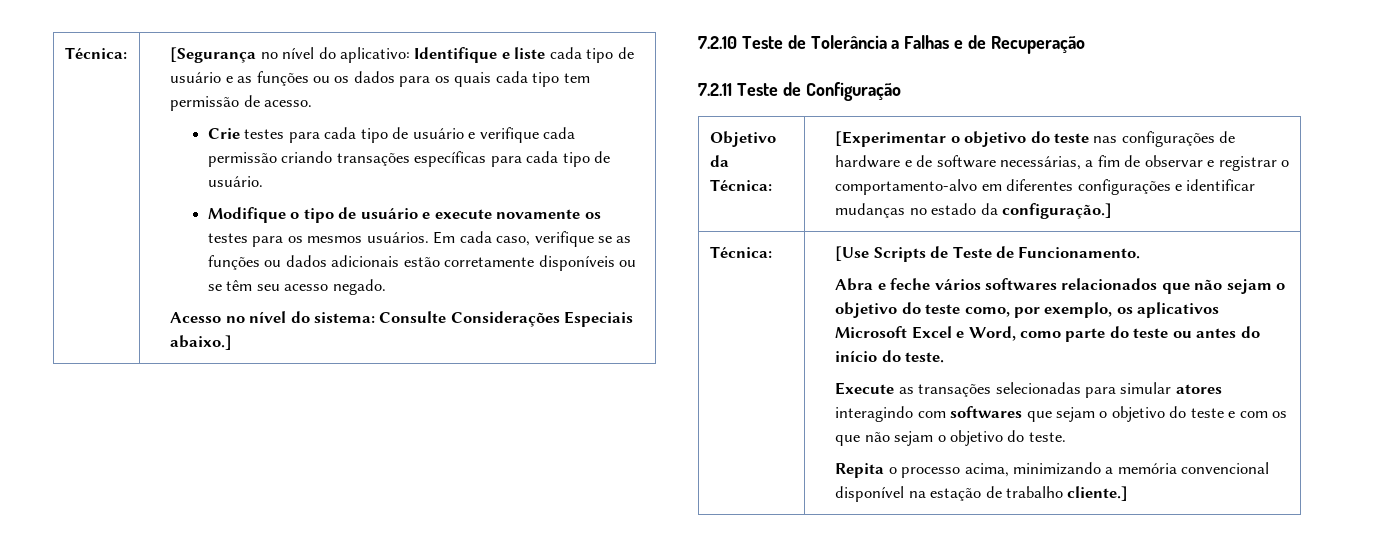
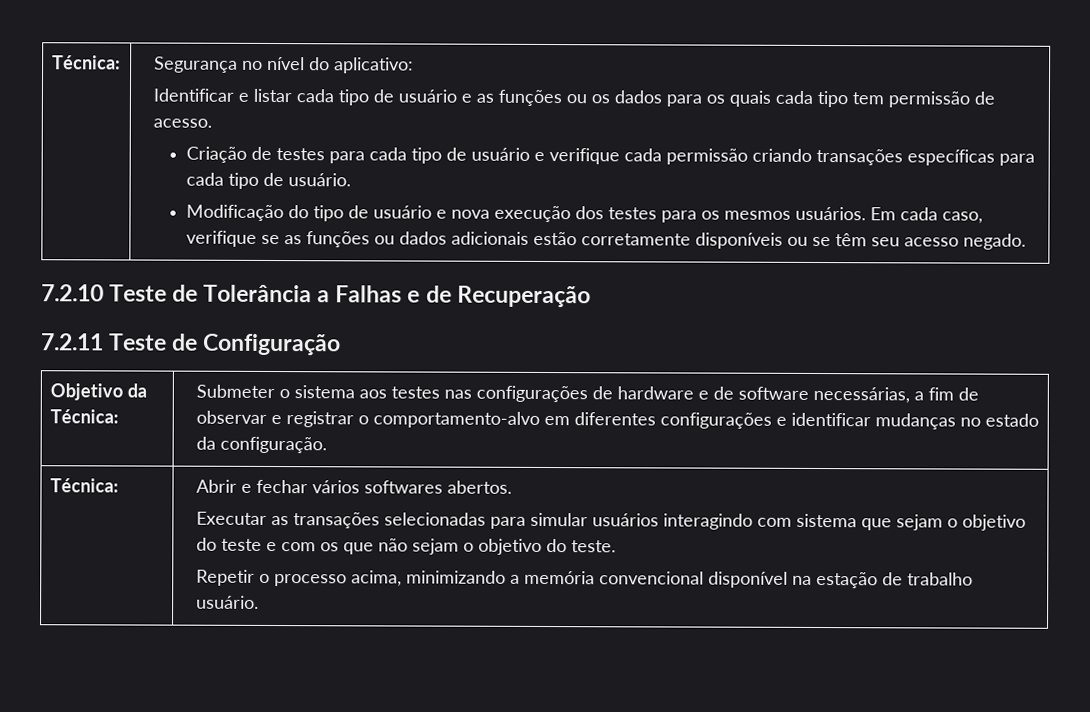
- Técnica: | [Segurança no nível do aplicativo: Identifique e liste cada tipo de usuário e as funções ou os dados para os quais cada tipo tem permissão de acesso.
+ Técnica: | Segurança no nível do aplicativo:
+ Identificar e listar cada tipo de usuário e as funções ou os dados para os quais cada tipo tem permissão de acesso.
- Crie testes para cada tipo de usuário e verifique cada permissão criando transações específicas para cada tipo de usuário.
+ Criação de testes para cada tipo de usuário e verifique cada permissão criando transações específicas para cada tipo de usuário.
- Modifique o tipo de usuário e execute novamente os testes para os mesmos usuários.
+ Modificação do tipo de usuário e nova execução dos testes para os mesmos usuários.
- Acesso no nível do sistema: Consulte Considerações Especiais abaixo.]
- Objetivo da Técnica: | [Experimentar o objetivo do teste nas configurações de hardware e de software necessárias, a fim de observar e registrar o comportamento-alvo em diferentes configurações e identificar mudanças no estado da configuração.]
- Técnica: | [Use Scripts de Teste de Funcionamento.
- Abra e feche vários softwares relacionados que não sejam o objetivo do teste como, por exemplo, os aplicativos Microsoft Excel e Word, como parte do teste ou antes do início do teste.
- Execute as transações selecionadas para simular atores interagindo com softwares que sejam o objetivo do teste e com os que não sejam o objetivo do teste.
+ Objetivo da Técnica: | Submeter o sistema aos testes nas configurações de hardware e de software necessárias, a fim de observar e registrar o comportamento-alvo em diferentes configurações e identificar mudanças no estado da configuração.
+ Técnica: | Abrir e fechar vários softwares abertos.
+ Executar as transações selecionadas para simular usuários interagindo com sistema que sejam o objetivo do teste e com os que não sejam o objetivo do teste.
- Repita o processo acima, minimizando a memória convencional disponível na estação de trabalho cliente.]
+ Repetir o processo acima, minimizando a memória convencional disponível na estação de trabalho usuário.

